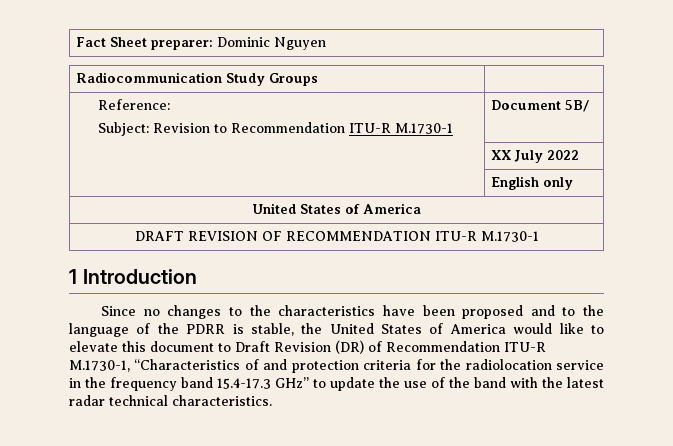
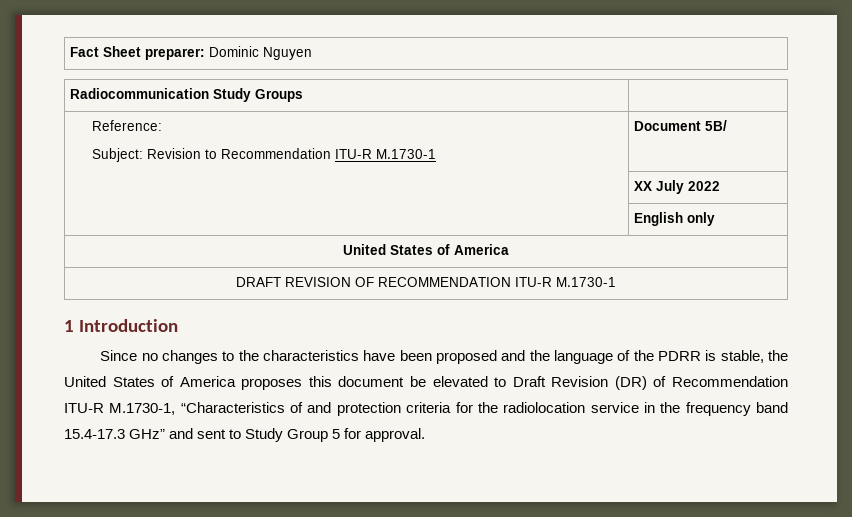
- Since no changes to the characteristics have been proposed and to the language of the PDRR is stable, the United States of America would like to elevate this document to Draft Revision (DR) of Recommendation ITU-R M.1730-1, “Characteristics of and protection criteria for the radiolocation service in the frequency band 15.4-17.3 GHz” to update the use of the band with the latest radar technical characteristics.
+ Since no changes to the characteristics have been proposed and the language of the PDRR is stable, the United States of America proposes this document be elevated to Draft Revision (DR) of Recommendation ITU-R M.1730-1, “Characteristics of and protection criteria for the radiolocation service in the frequency band 15.4-17.3 GHz” and sent to Study Group 5 for approval.

